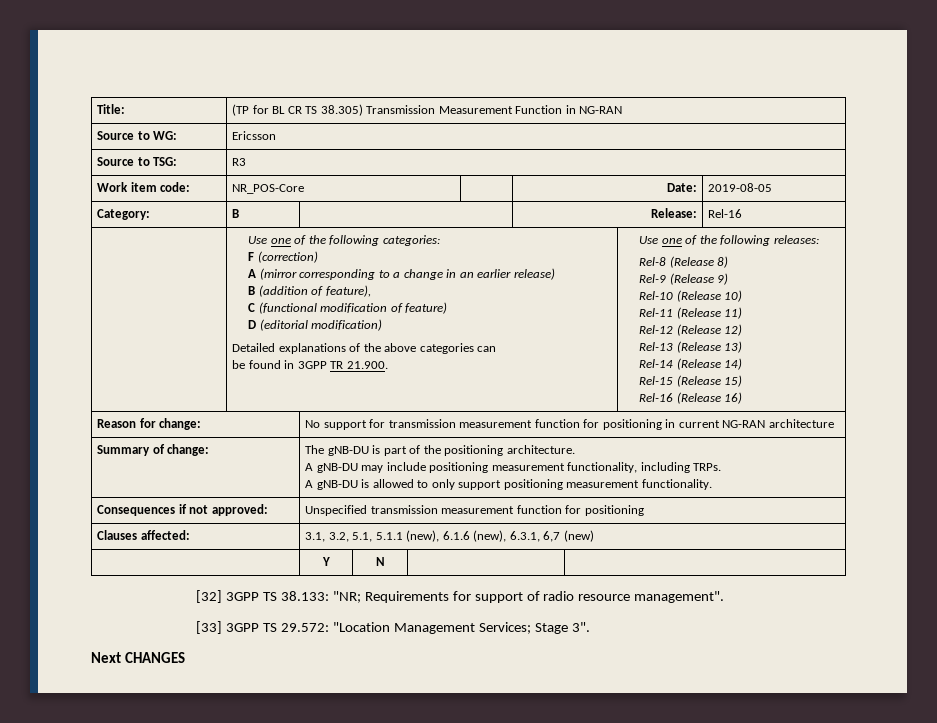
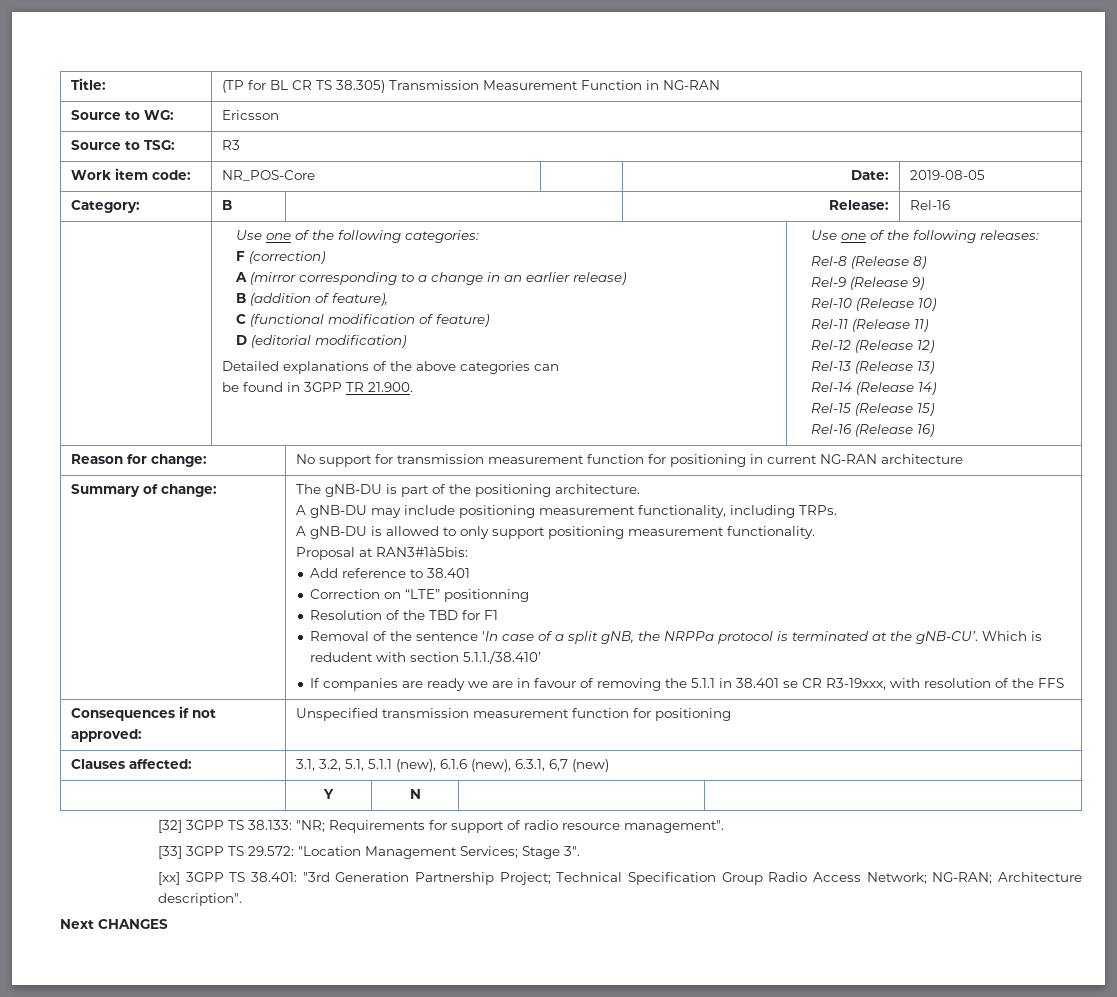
+ Proposal at RAN3#1à5bis:
+ Add reference to 38.401
+ Correction on “LTE” positionning
+ Resolution of the TBD for F1
+ Removal of the sentence ‘In case of a split gNB, the NRPPa protocol is terminated at the gNB-CU’. Which is redudent with section 5.1.1./38.410’
+ If companies are ready we are in favour of removing the 5.1.1 in 38.401 se CR R3-19xxx, with resolution of the FFS
+ [xx] 3GPP TS 38.401: "3rd Generation Partnership Project; Technical Specification Group Radio Access Network; NG-RAN; Architecture description".

